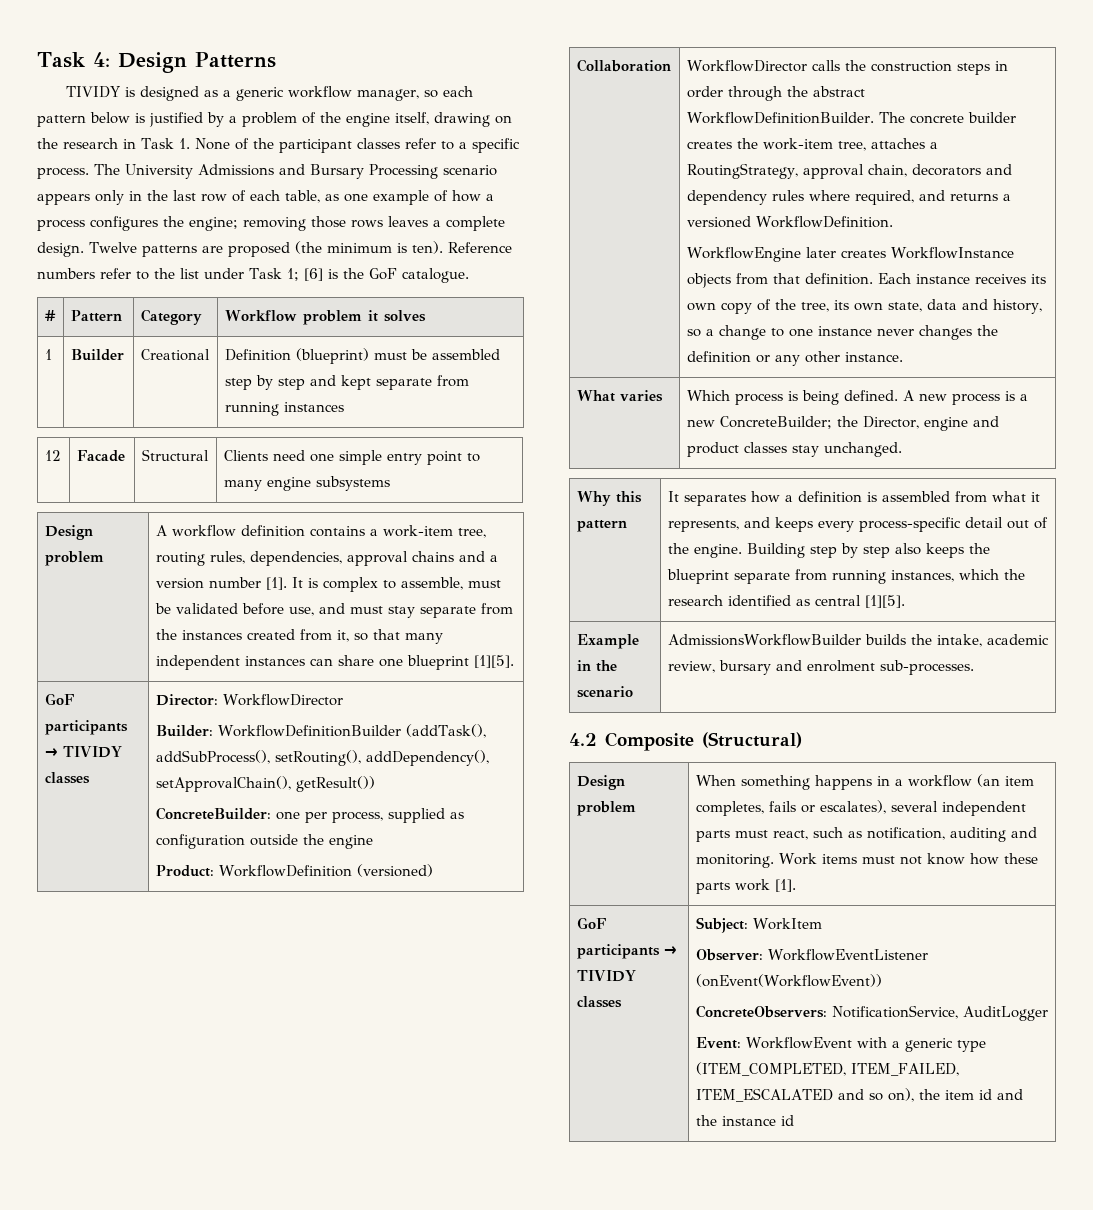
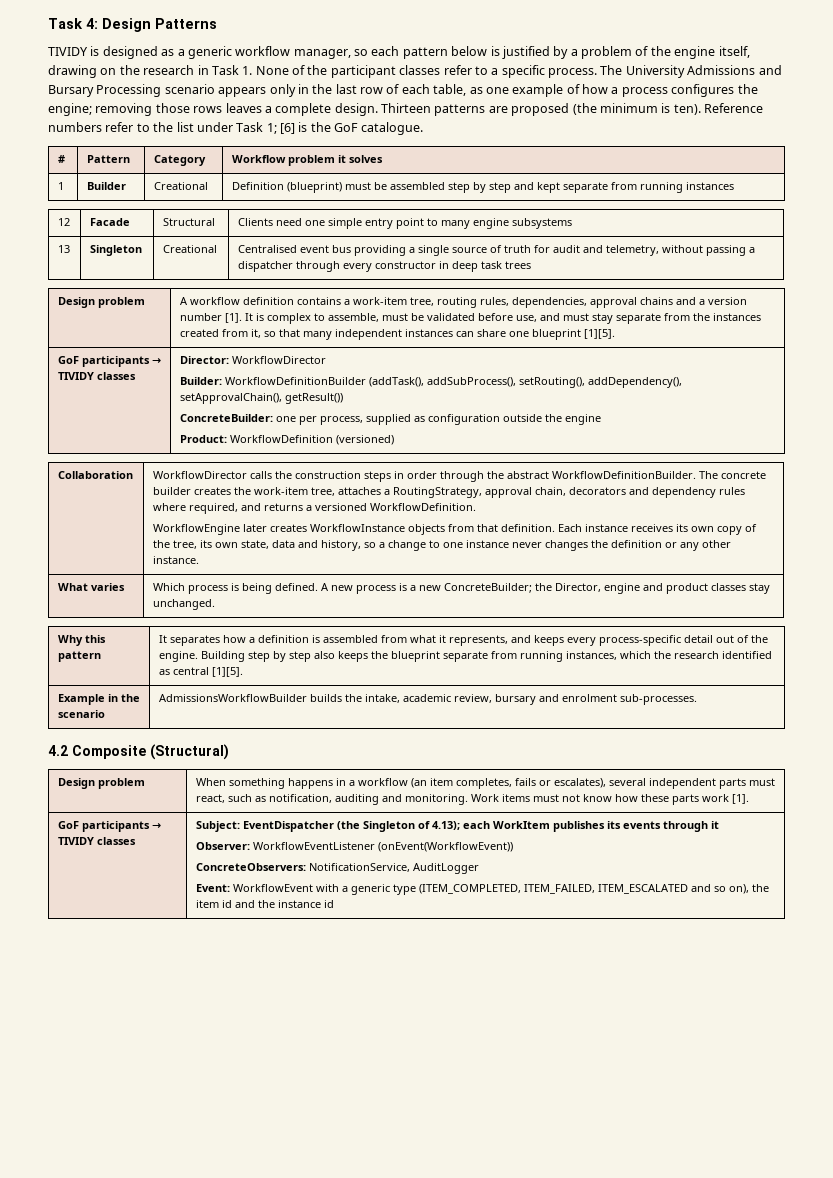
- Twelve patterns are proposed (the minimum is ten).
+ Thirteen patterns are proposed (the minimum is ten).
+ 13 | Singleton | Creational | Centralised event bus providing a single source of truth for audit and telemetry, without passing a dispatcher through every constructor in deep task trees
- Subject: WorkItem
+ Subject: EventDispatcher (the Singleton of 4.13); each WorkItem publishes its events through it

